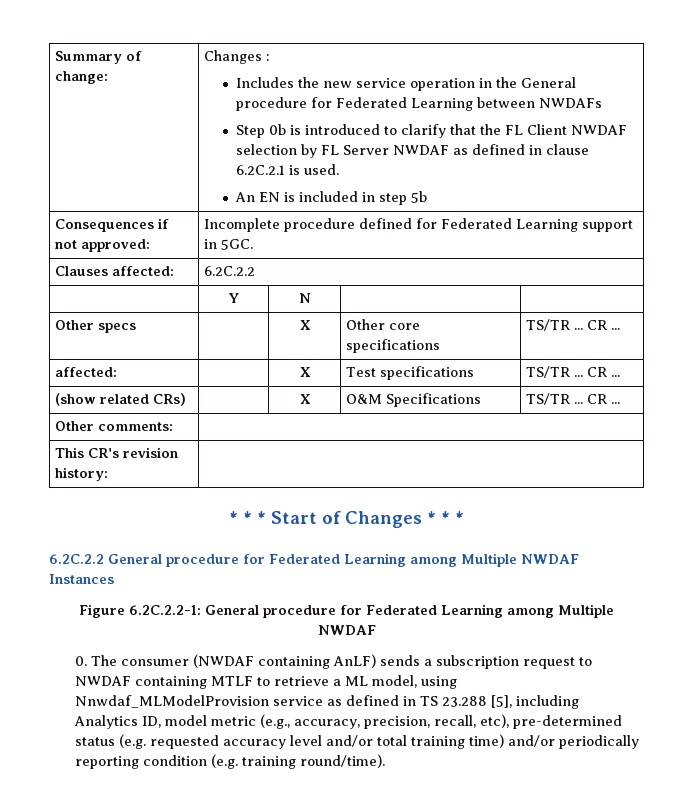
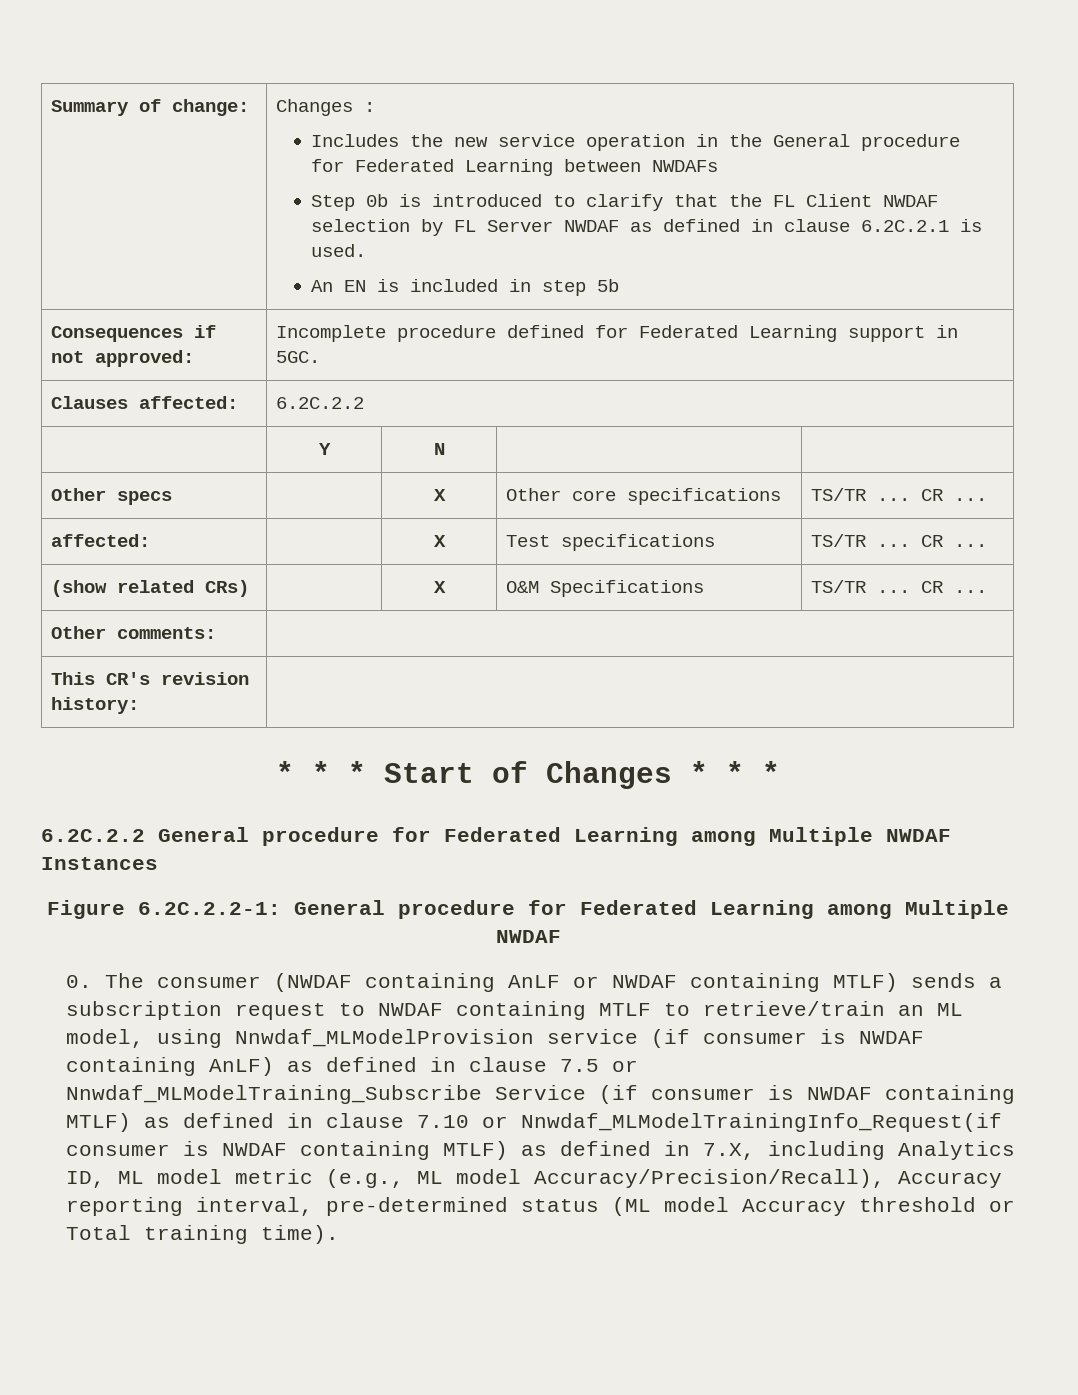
- 0. The consumer (NWDAF containing AnLF) sends a subscription request to NWDAF containing MTLF to retrieve a ML model, using Nnwdaf_MLModelProvision service as defined in TS 23.288 [5], including Analytics ID, model metric (e.g., accuracy, precision, recall, etc), pre-determined status (e.g. requested accuracy level and/or total training time) and/or periodically reporting condition (e.g. training round/time).
+ 0. The consumer (NWDAF containing AnLF or NWDAF containing MTLF) sends a subscription request to NWDAF containing MTLF to retrieve/train an ML model, using Nnwdaf_MLModelProvision service (if consumer is NWDAF containing AnLF) as defined in clause 7.5 or Nnwdaf_MLModelTraining_Subscribe Service (if consumer is NWDAF containing MTLF) as defined in clause 7.10 or Nnwdaf_MLModelTrainingInfo_Request(if consumer is NWDAF containing MTLF) as defined in 7.X, including Analytics ID, ML model metric (e.g., ML model Accuracy/Precision/Recall), Accuracy reporting interval, pre-determined status (ML model Accuracy threshold or Total training time).

